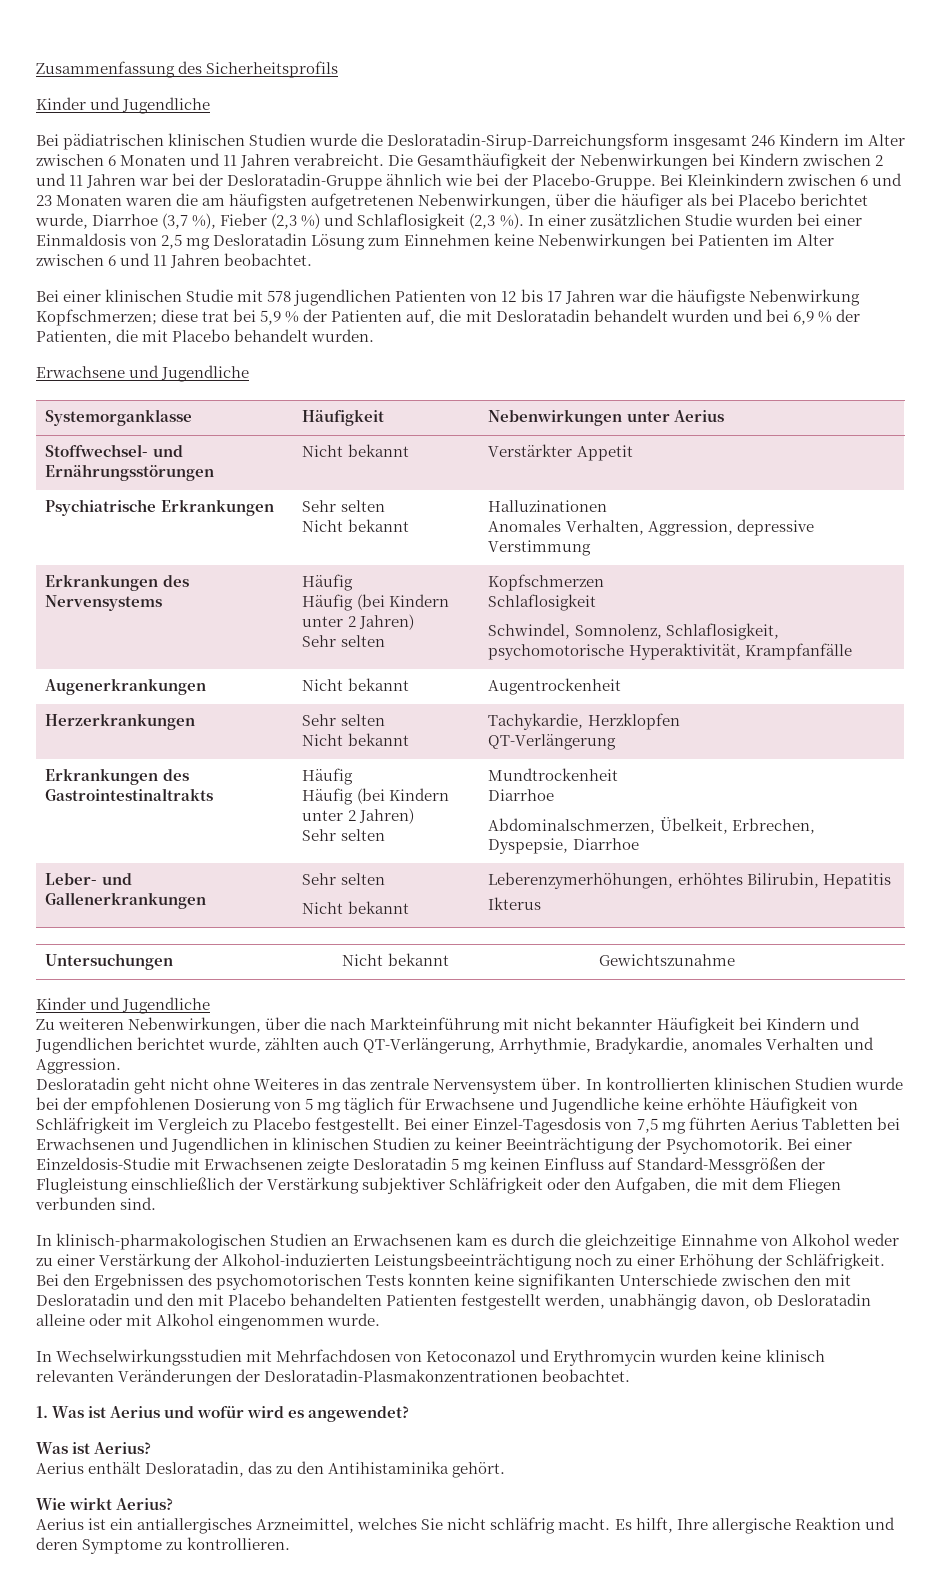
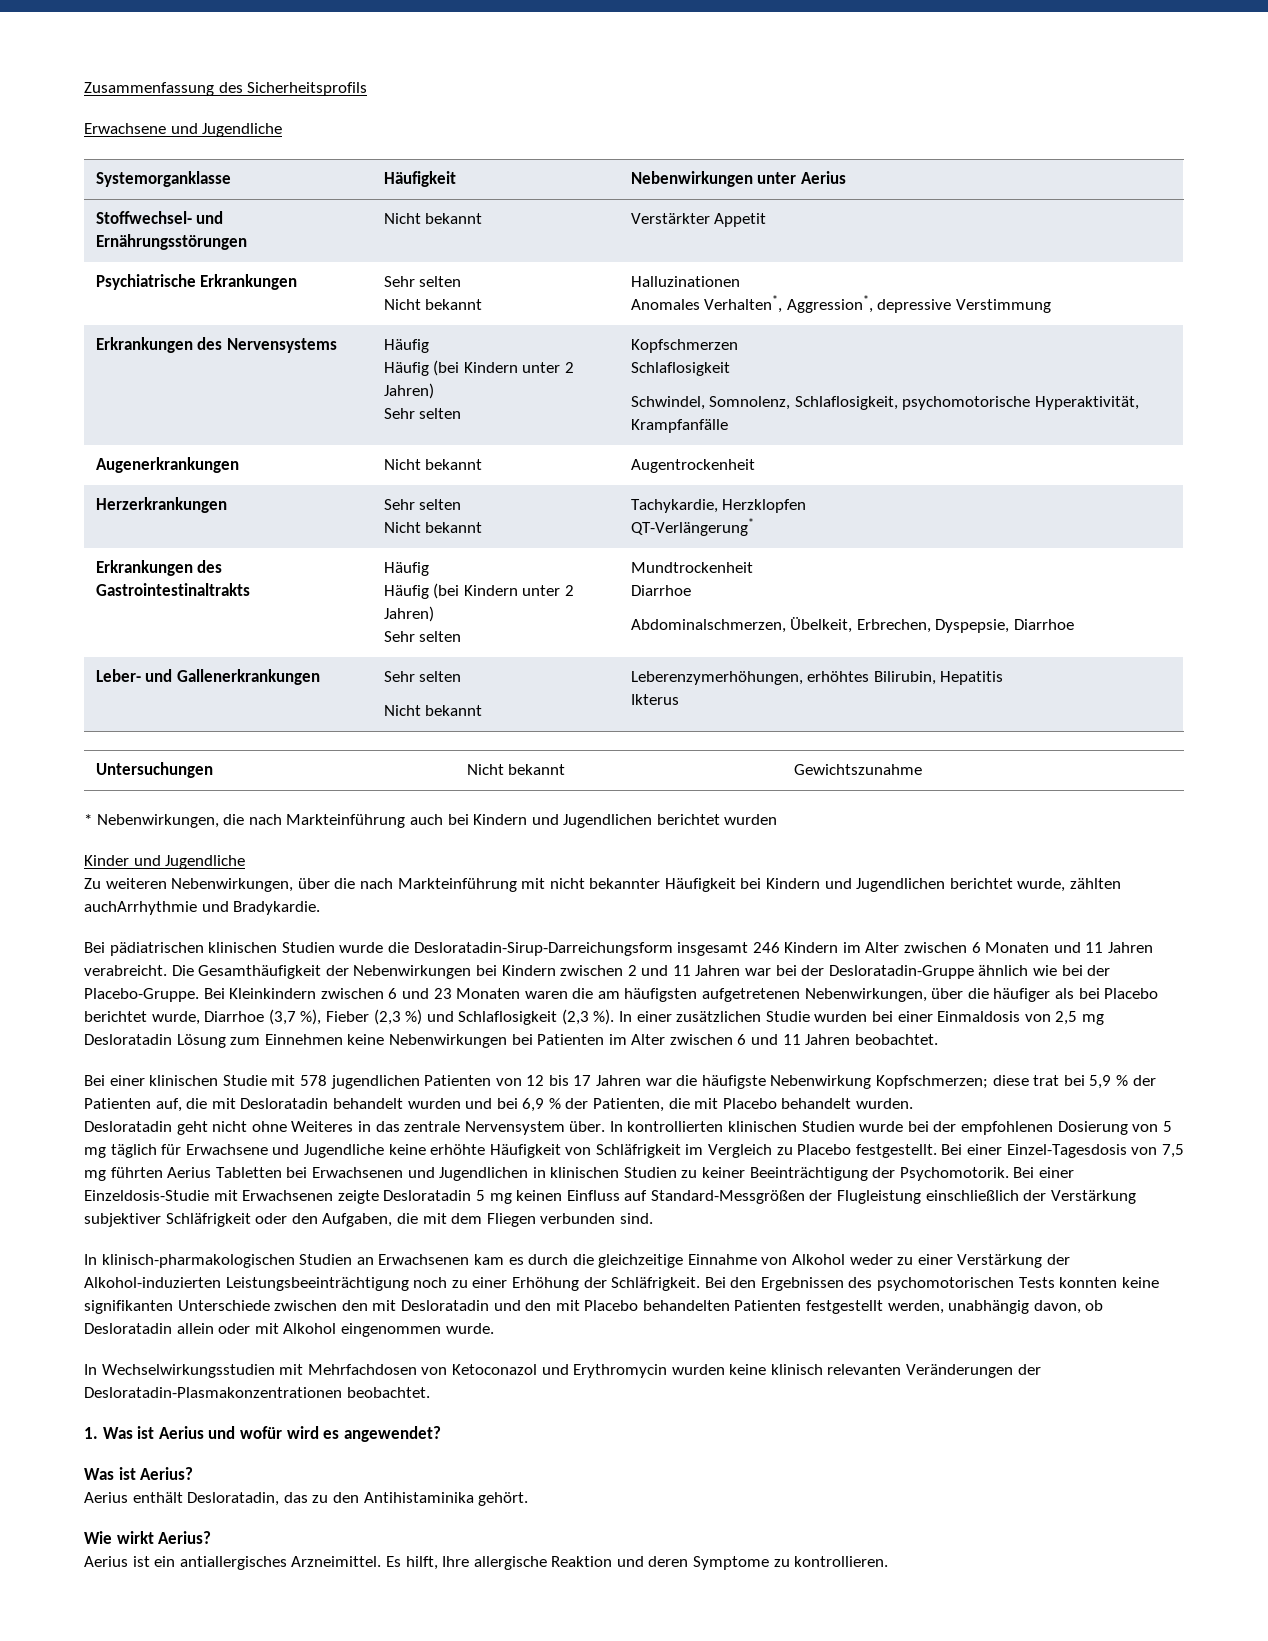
  Zusammenfassung des Sicherheitsprofils
+ Erwachsene und Jugendliche
+ Systemorganklasse | Häufigkeit | Nebenwirkungen unter Aerius
+ Stoffwechsel- und Ernährungsstörungen | Nicht bekannt | Verstärkter Appetit
+ Psychiatrische Erkrankungen | Sehr selten
+ Nicht bekannt | Halluzinationen
+ Anomales Verhalten*, Aggression*, depressive Verstimmung
+ Erkrankungen des Nervensystems | Häufig
+ Häufig (bei Kindern unter 2 Jahren)
+ Sehr selten | Kopfschmerzen
+ Schlaflosigkeit
+ Schwindel, Somnolenz, Schlaflosigkeit, psychomotorische Hyperaktivität, Krampfanfälle
+ Augenerkrankungen | Nicht bekannt | Augentrockenheit
+ Herzerkrankungen | Sehr selten
+ Nicht bekannt | Tachykardie, Herzklopfen
+ QT-Verlängerung*
+ Erkrankungen des Gastrointestinaltrakts | Häufig
+ Häufig (bei Kindern unter 2 Jahren)
+ Sehr selten | Mundtrockenheit
+ Diarrhoe
+ Abdominalschmerzen, Übelkeit, Erbrechen, Dyspepsie, Diarrhoe
+ Leber- und Gallenerkrankungen | Sehr selten
+ Nicht bekannt | Leberenzymerhöhungen, erhöhtes Bilirubin, Hepatitis
+ Ikterus
+ Untersuchungen | Nicht bekannt | Gewichtszunahme
+ * Nebenwirkungen, die nach Markteinführung auch bei Kindern und Jugendlichen berichtet wurden
  Kinder und Jugendliche
+ Zu weiteren Nebenwirkungen, über die nach Markteinführung mit nicht bekannter Häufigkeit bei Kindern und Jugendlichen berichtet wurde, zählten auchArrhythmie und Bradykardie.
  Bei einer klinischen Studie mit 578 jugendlichen Patienten von 12 bis 17 Jahren war die häufigste Nebenwirkung Kopfschmerzen; diese trat bei 5,9 % der Patienten auf, die mit Desloratadin behandelt wurden und bei 6,9 % der Patienten, die mit Placebo behandelt wurden.
- Erwachsene und Jugendliche
- Systemorganklasse | Häufigkeit | Nebenwirkungen unter Aerius
- Stoffwechsel- und Ernährungsstörungen | Nicht bekannt | Verstärkter Appetit
- Psychiatrische Erkrankungen | Sehr selten
- Nicht bekannt | Halluzinationen
- Anomales Verhalten, Aggression, depressive Verstimmung
- Erkrankungen des Nervensystems | Häufig
- Häufig (bei Kindern unter 2 Jahren)
- Sehr selten | Kopfschmerzen
- Schlaflosigkeit
- Schwindel, Somnolenz, Schlaflosigkeit, psychomotorische Hyperaktivität, Krampfanfälle
- Augenerkrankungen | Nicht bekannt | Augentrockenheit
- Herzerkrankungen | Sehr selten
- Nicht bekannt | Tachykardie, Herzklopfen
- QT-Verlängerung
- Erkrankungen des Gastrointestinaltrakts | Häufig
- Häufig (bei Kindern unter 2 Jahren)
- Sehr selten | Mundtrockenheit
- Diarrhoe
- Abdominalschmerzen, Übelkeit, Erbrechen, Dyspepsie, Diarrhoe
- Leber- und Gallenerkrankungen | Sehr selten
- Nicht bekannt | Leberenzymerhöhungen, erhöhtes Bilirubin, Hepatitis
- Ikterus
- Untersuchungen | Nicht bekannt | Gewichtszunahme
- Kinder und Jugendliche
- Zu weiteren Nebenwirkungen, über die nach Markteinführung mit nicht bekannter Häufigkeit bei Kindern und Jugendlichen berichtet wurde, zählten auch QT-Verlängerung, Arrhythmie, Bradykardie, anomales Verhalten und Aggression.
- Bei den Ergebnissen des psychomotorischen Tests konnten keine signifikanten Unterschiede zwischen den mit Desloratadin und den mit Placebo behandelten Patienten festgestellt werden, unabhängig davon, ob Desloratadin alleine oder mit Alkohol eingenommen wurde.
+ Bei den Ergebnissen des psychomotorischen Tests konnten keine signifikanten Unterschiede zwischen den mit Desloratadin und den mit Placebo behandelten Patienten festgestellt werden, unabhängig davon, ob Desloratadin allein oder mit Alkohol eingenommen wurde.
- Aerius ist ein antiallergisches Arzneimittel, welches Sie nicht schläfrig macht.
+ Aerius ist ein antiallergisches Arzneimittel.

